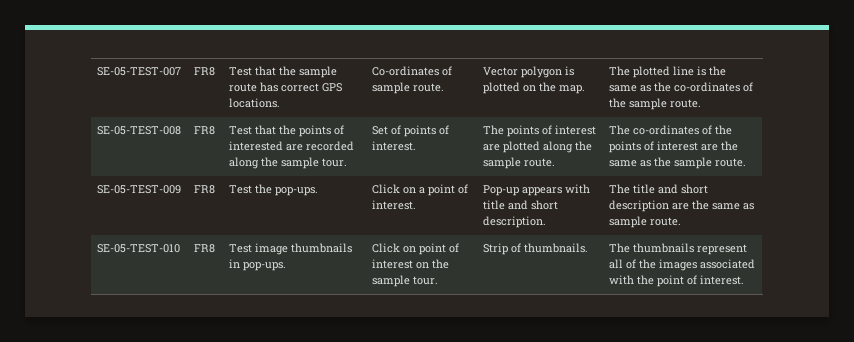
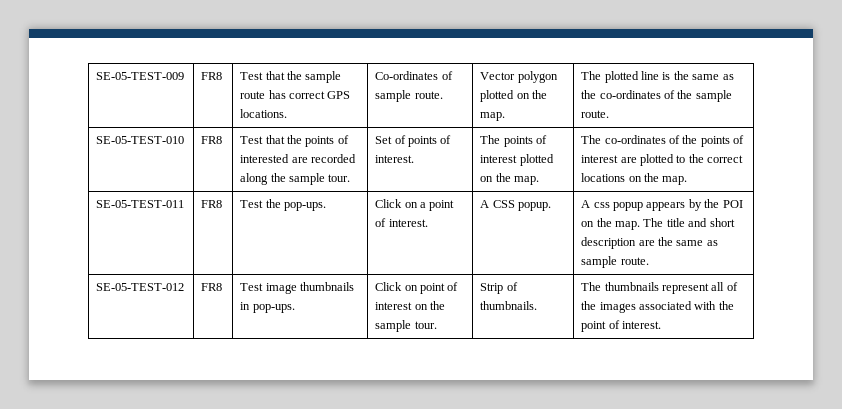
- SE-05-TEST-007 | FR8 | Test that the sample route has correct GPS locations. | Co-ordinates of sample route. | Vector polygon is plotted on the map. | The plotted line is the same as the co-ordinates of the sample route.
+ SE-05-TEST-009 | FR8 | Test that the sample route has correct GPS locations. | Co-ordinates of sample route. | Vector polygon plotted on the map. | The plotted line is the same as the co-ordinates of the sample route.
- SE-05-TEST-008
+ SE-05-TEST-010
- The points of interest are plotted along the sample route.
+ The points of interest plotted on the map.
- The co-ordinates of the points of interest are the same as the sample route.
- SE-05-TEST-009 | FR8 | Test the pop-ups. | Click on a point of interest. | Pop-up appears with title and short description. | The title and short description are the same as sample route.
+ The co-ordinates of the points of interest are plotted to the correct locations on the map.
+ SE-05-TEST-011 | FR8 | Test the pop-ups. | Click on a point of interest. | A CSS popup. | A css popup appears by the POI on the map. The title and short description are the same as sample route.
- SE-05-TEST-010 | FR8 | Test image thumbnails in pop-ups. | Click on point of interest on the sample tour. | Strip of thumbnails. | The thumbnails represent all of the images associated with the point of interest.
+ SE-05-TEST-012 | FR8 | Test image thumbnails in pop-ups. | Click on point of interest on the sample tour. | Strip of thumbnails. | The thumbnails represent all of the images associated with the point of interest.

